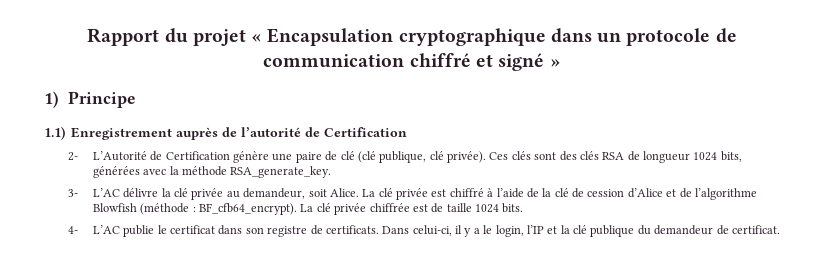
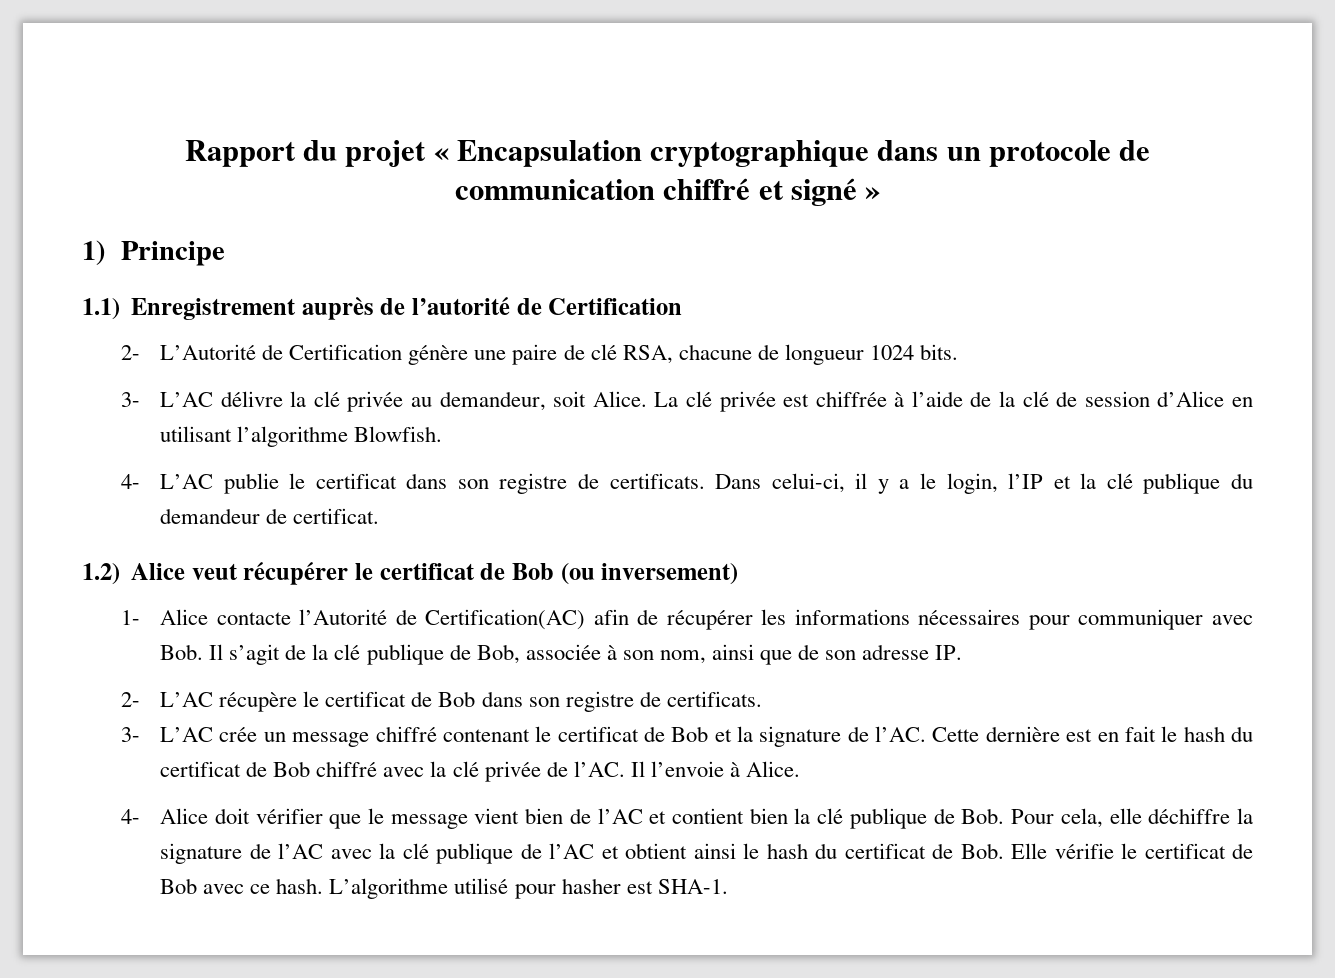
- 2- L’Autorité de Certification génère une paire de clé (clé publique, clé privée). Ces clés sont des clés RSA de longueur 1024 bits, générées avec la méthode RSA_generate_key.
+ 2- L’Autorité de Certification génère une paire de clé RSA, chacune de longueur 1024 bits.
- La clé privée est chiffré à l’aide de la clé de cession d’Alice et de l’algorithme Blowfish (méthode : BF_cfb64_encrypt). La clé privée chiffrée est de taille 1024 bits.
+ La clé privée est chiffrée à l’aide de la clé de session d’Alice en utilisant l’algorithme Blowfish.
+ 1.2) Alice veut récupérer le certificat de Bob (ou inversement)
+ 1- Alice contacte l’Autorité de Certification(AC) afin de récupérer les informations nécessaires pour communiquer avec Bob. Il s’agit de la clé publique de Bob, associée à son nom, ainsi que de son adresse IP.
+ 2- L’AC récupère le certificat de Bob dans son registre de certificats.
+ 3- L’AC crée un message chiffré contenant le certificat de Bob et la signature de l’AC. Cette dernière est en fait le hash du certificat de Bob chiffré avec la clé privée de l’AC. Il l’envoie à Alice.
+ 4- Alice doit vérifier que le message vient bien de l’AC et contient bien la clé publique de Bob. Pour cela, elle déchiffre la signature de l’AC avec la clé publique de l’AC et obtient ainsi le hash du certificat de Bob. Elle vérifie le certificat de Bob avec ce hash. L’algorithme utilisé pour hasher est SHA-1.

